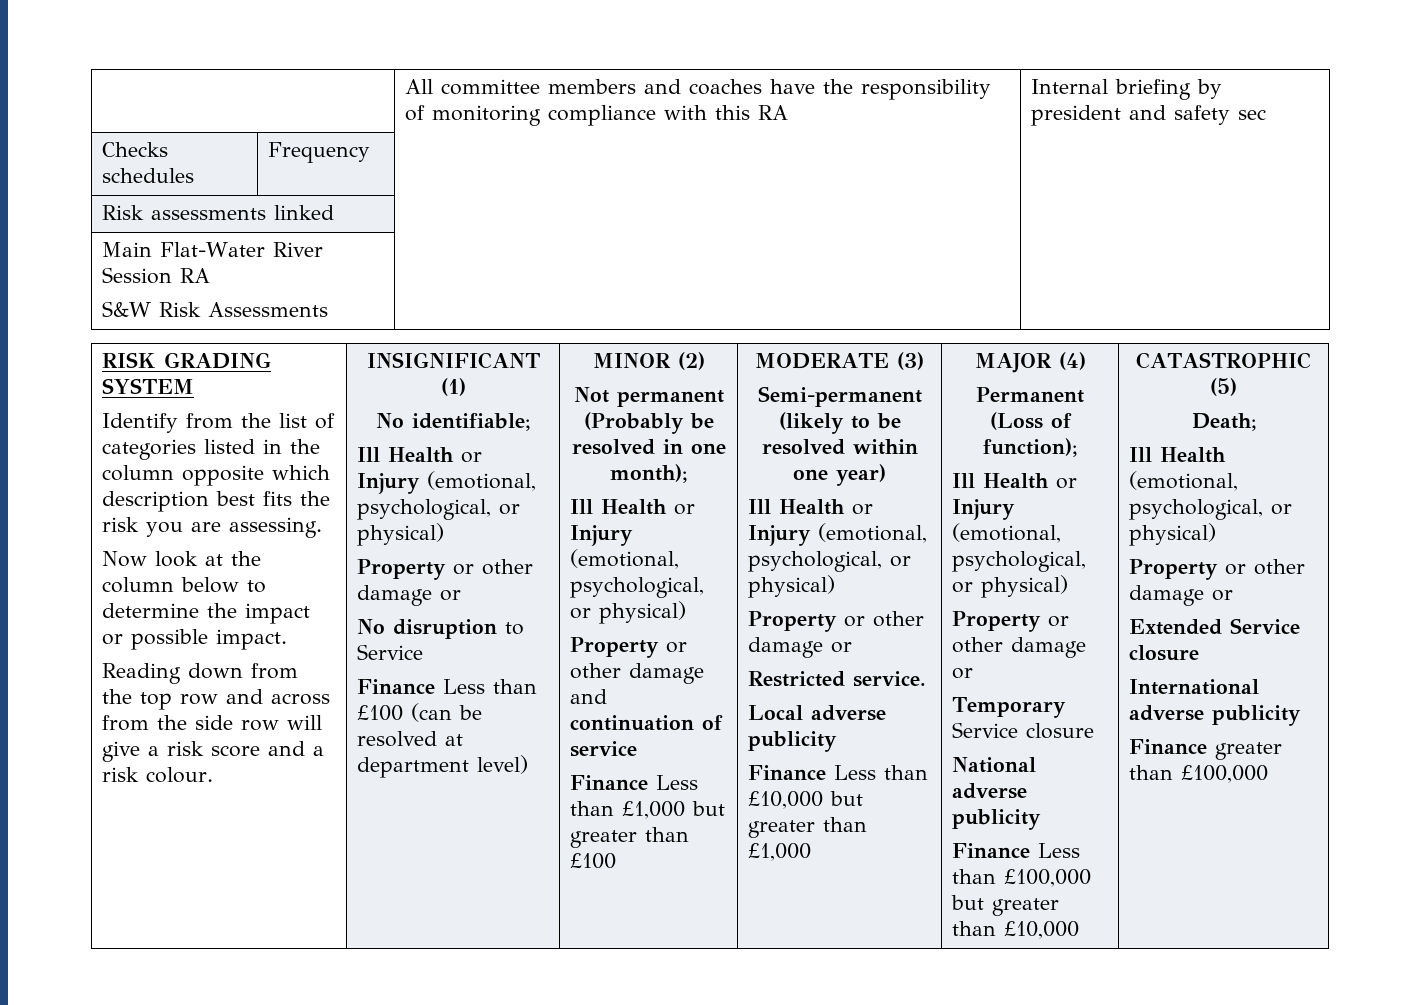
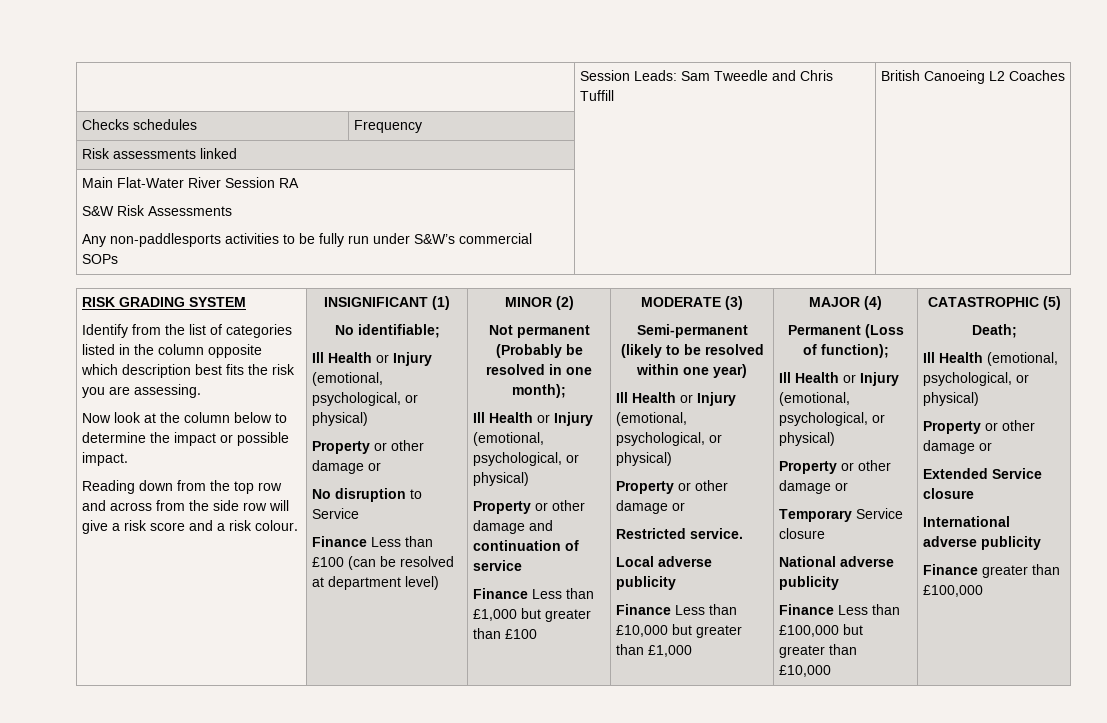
- | All committee members and coaches have the responsibility of monitoring compliance with this RA | Internal briefing by president and safety sec
+ | Session Leads: Sam Tweedle and Chris Tuffill | British Canoeing L2 Coaches
  Main Flat-Water River Session RA
- S&W Risk Assessments | |
+ S&W Risk Assessments
+ Any non-paddlesports activities to be fully run under S&W’s commercial SOPs | |

